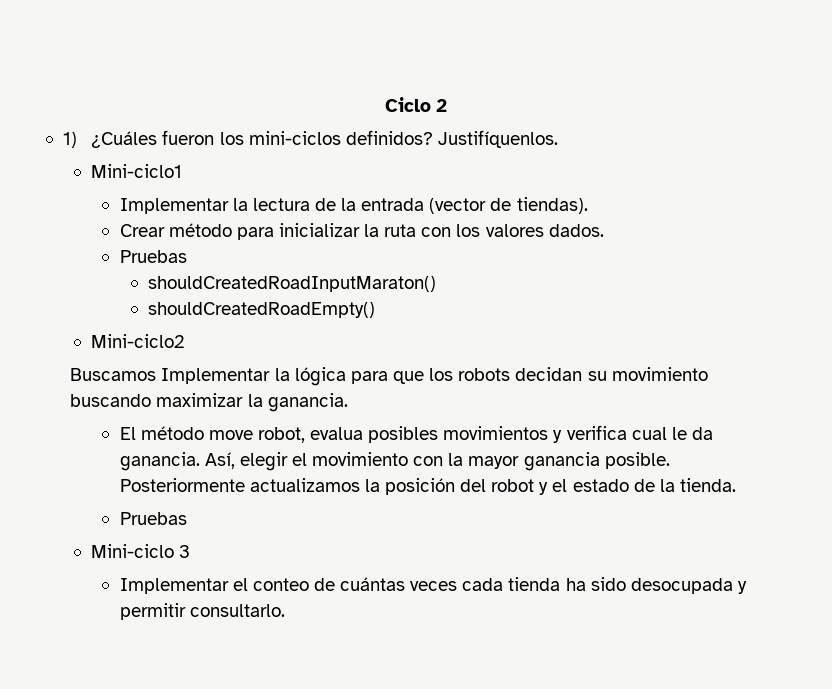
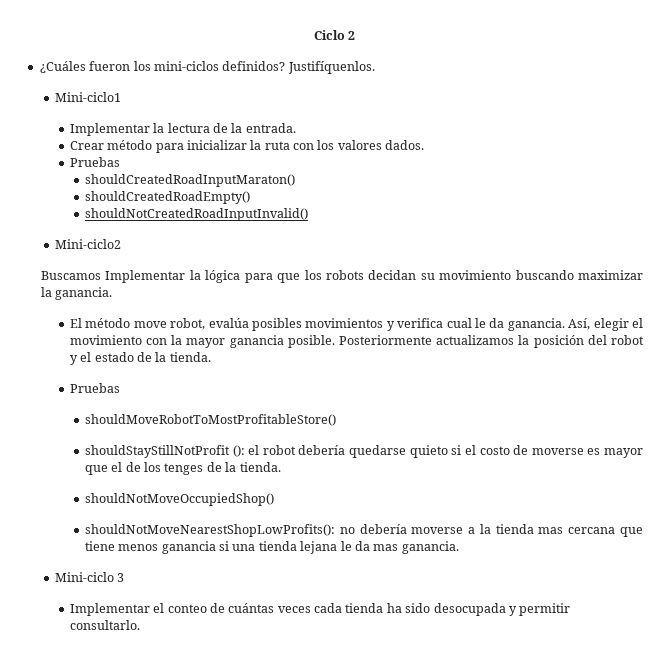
- 1) ¿Cuáles fueron los mini-ciclos definidos?
+ ¿Cuáles fueron los mini-ciclos definidos?
- Implementar la lectura de la entrada (vector de tiendas).
+ Implementar la lectura de la entrada.
+ shouldNotCreatedRoadInputInvalid()
- El método move robot, evalua posibles movimientos y verifica cual le da ganancia.
+ El método move robot, evalúa posibles movimientos y verifica cual le da ganancia.
+ shouldMoveRobotToMostProfitableStore()
+ shouldStayStillNotProfit (): el robot debería quedarse quieto si el costo de moverse es mayor que el de los tenges de la tienda.
+ shouldNotMoveOccupiedShop()
+ shouldNotMoveNearestShopLowProfits(): no debería moverse a la tienda mas cercana que tiene menos ganancia si una tienda lejana le da mas ganancia.

